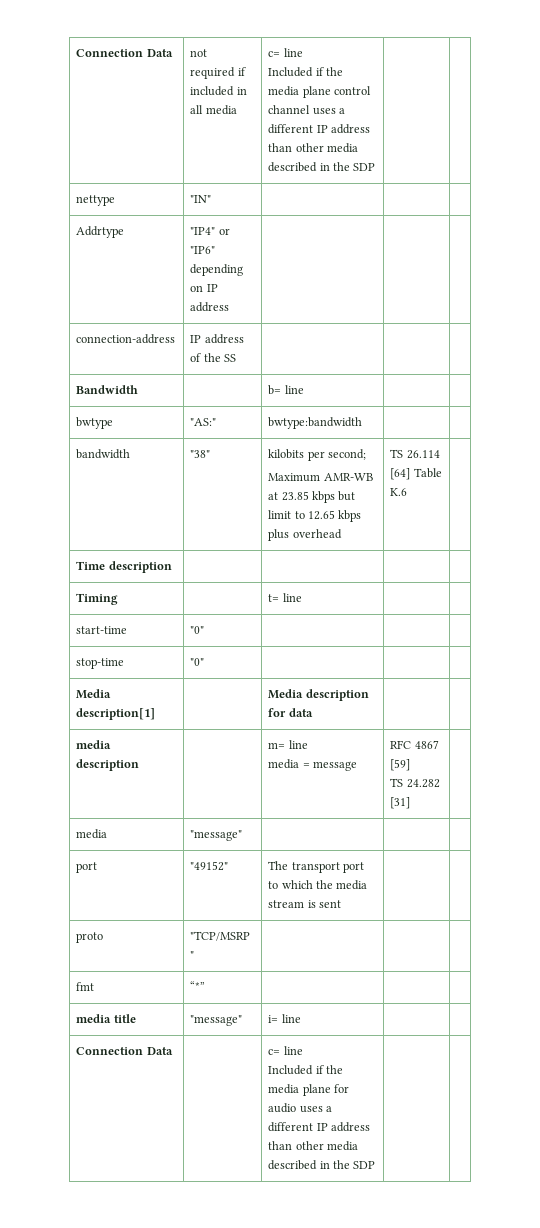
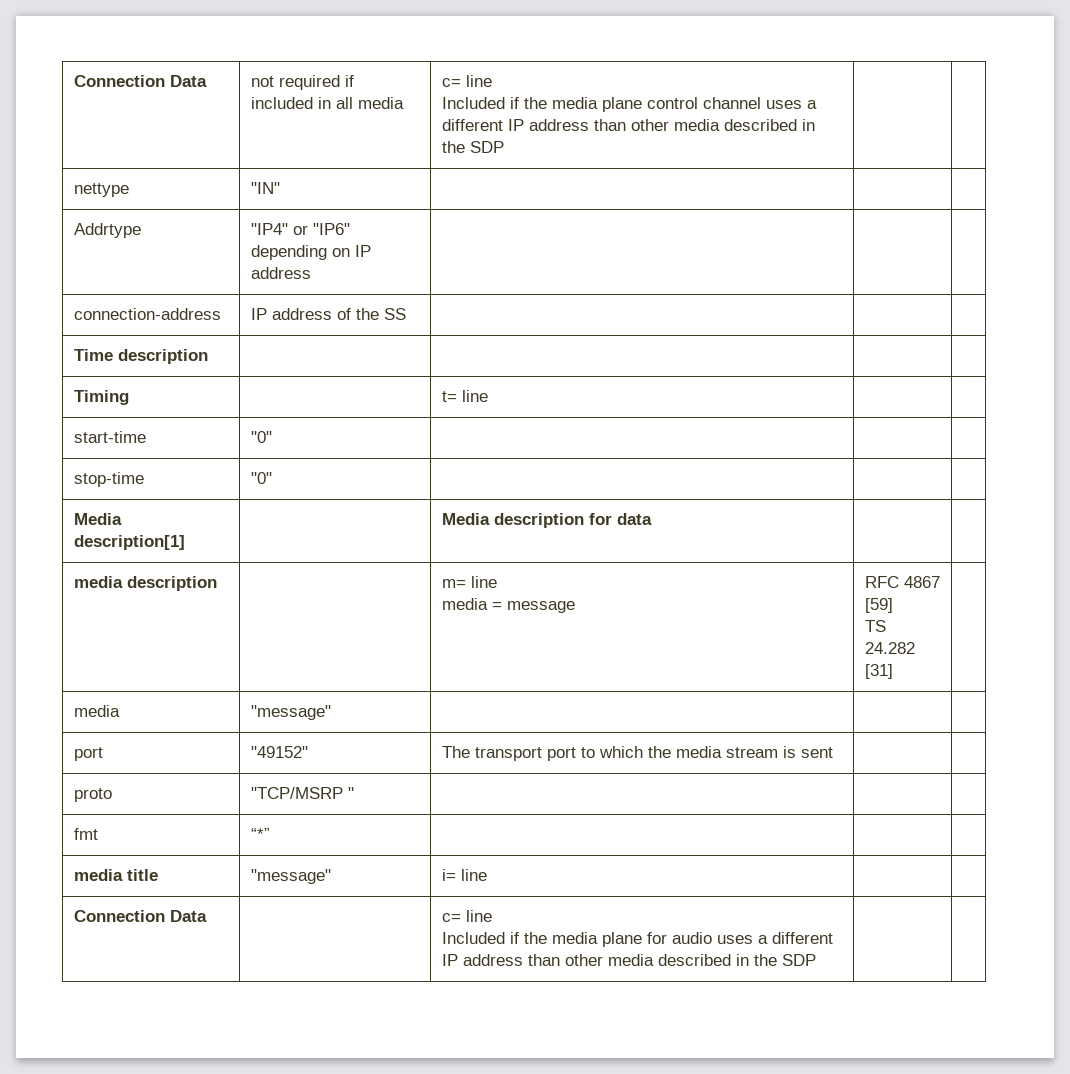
- Bandwidth | | b= line | |
- bwtype | "AS:" | bwtype:bandwidth | |
- bandwidth | "38" | kilobits per second;
- Maximum AMR-WB at 23.85 kbps but limit to 12.65 kbps plus overhead | TS 26.114 [64] Table K.6 |

